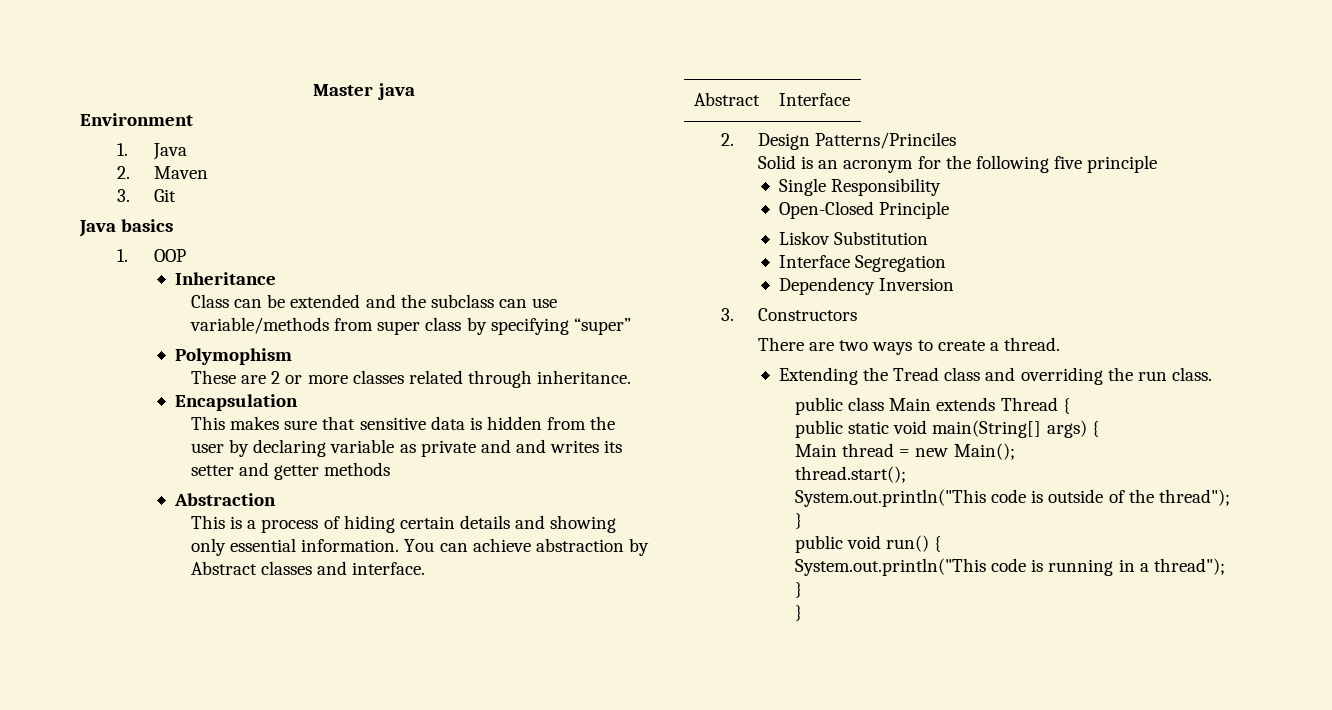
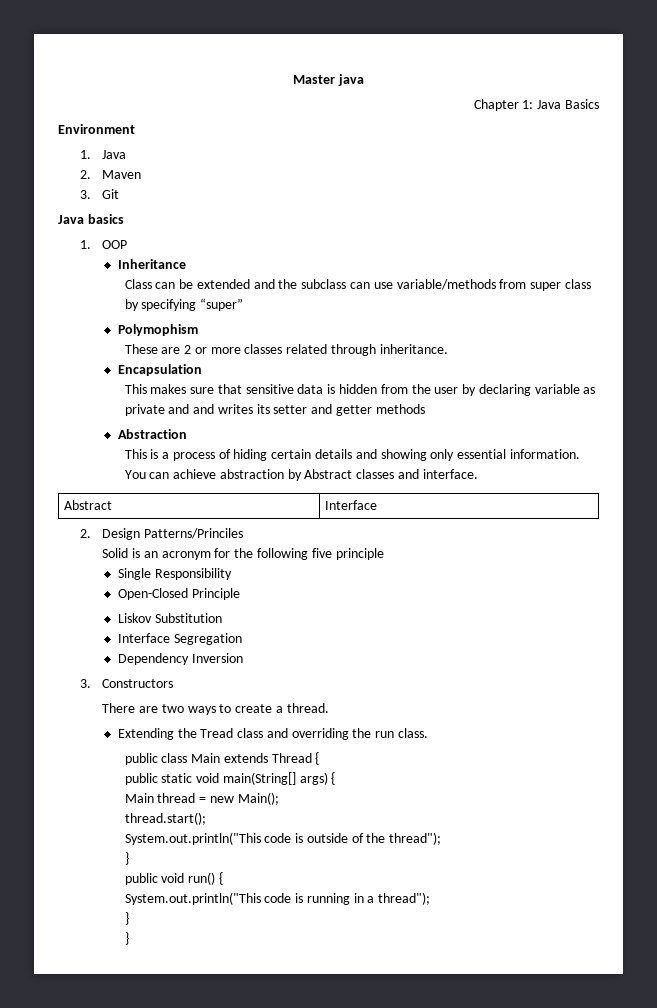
+ Chapter 1: Java Basics

